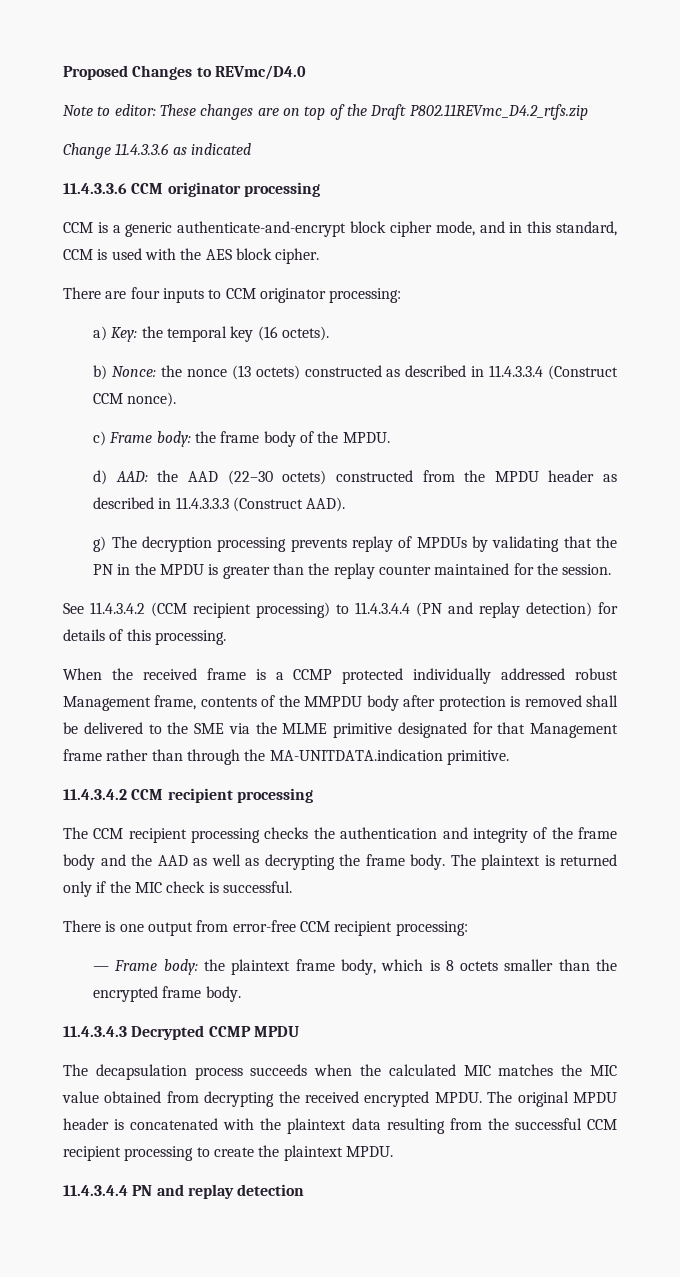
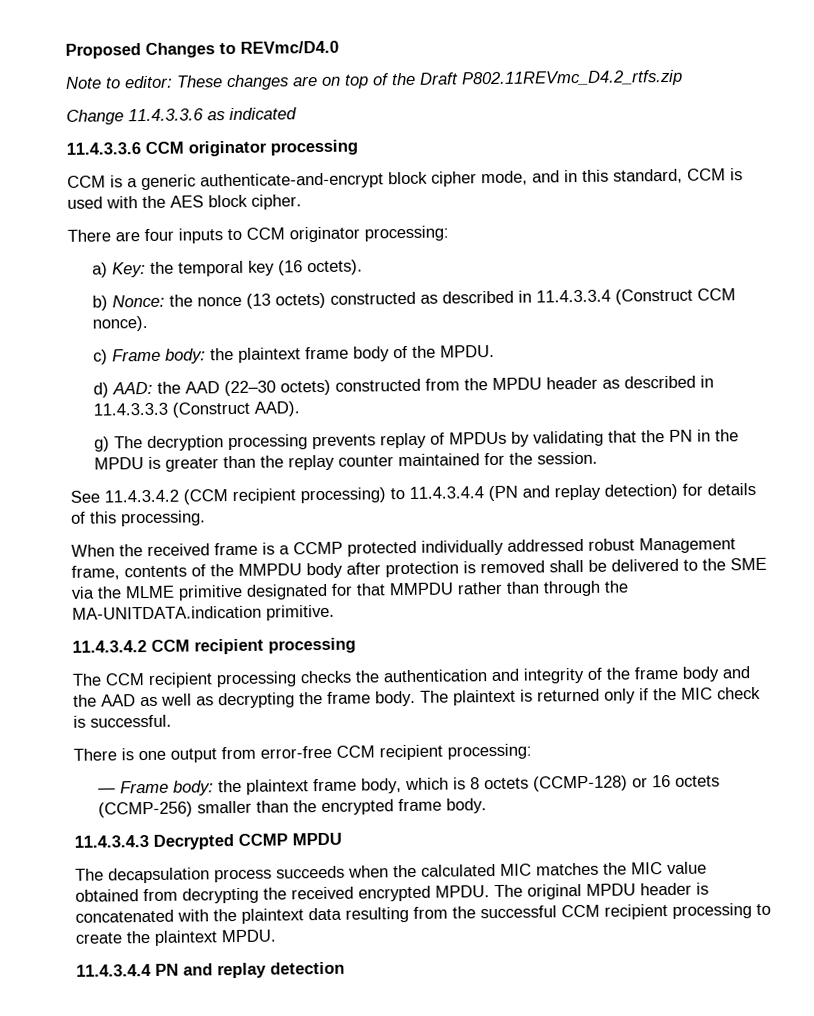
- c) Frame body: the frame body of the MPDU.
+ c) Frame body: the plaintext frame body of the MPDU.
- When the received frame is a CCMP protected individually addressed robust Management frame, contents of the MMPDU body after protection is removed shall be delivered to the SME via the MLME primitive designated for that Management frame rather than through the MA-UNITDATA.indication primitive.
+ When the received frame is a CCMP protected individually addressed robust Management frame, contents of the MMPDU body after protection is removed shall be delivered to the SME via the MLME primitive designated for that MMPDU rather than through the MA-UNITDATA.indication primitive.
- — Frame body: the plaintext frame body, which is 8 octets smaller than the encrypted frame body.
+ — Frame body: the plaintext frame body, which is 8 octets (CCMP-128) or 16 octets (CCMP-256) smaller than the encrypted frame body.

